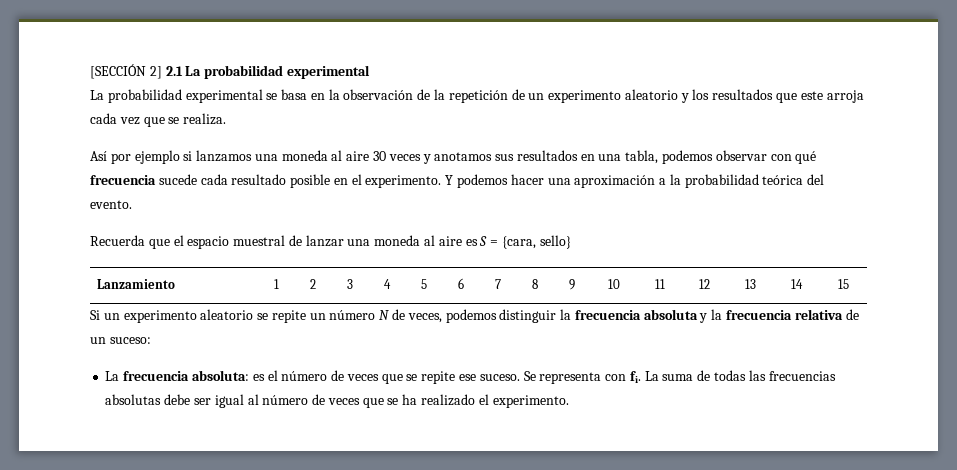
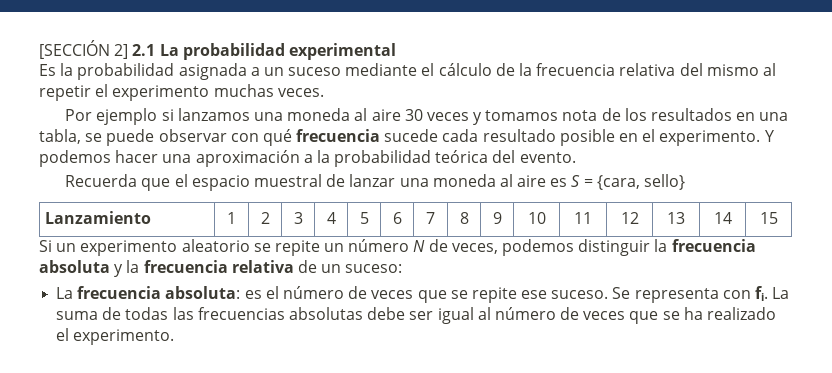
- La probabilidad experimental se basa en la observación de la repetición de un experimento aleatorio y los resultados que este arroja cada vez que se realiza.
- Así por ejemplo si lanzamos una moneda al aire 30 veces y anotamos sus resultados en una tabla, podemos observar con qué frecuencia sucede cada resultado posible en el experimento.
+ Es la probabilidad asignada a un suceso mediante el cálculo de la frecuencia relativa del mismo al repetir el experimento muchas veces.
+ Por ejemplo si lanzamos una moneda al aire 30 veces y tomamos nota de los resultados en una tabla, se puede observar con qué frecuencia sucede cada resultado posible en el experimento.

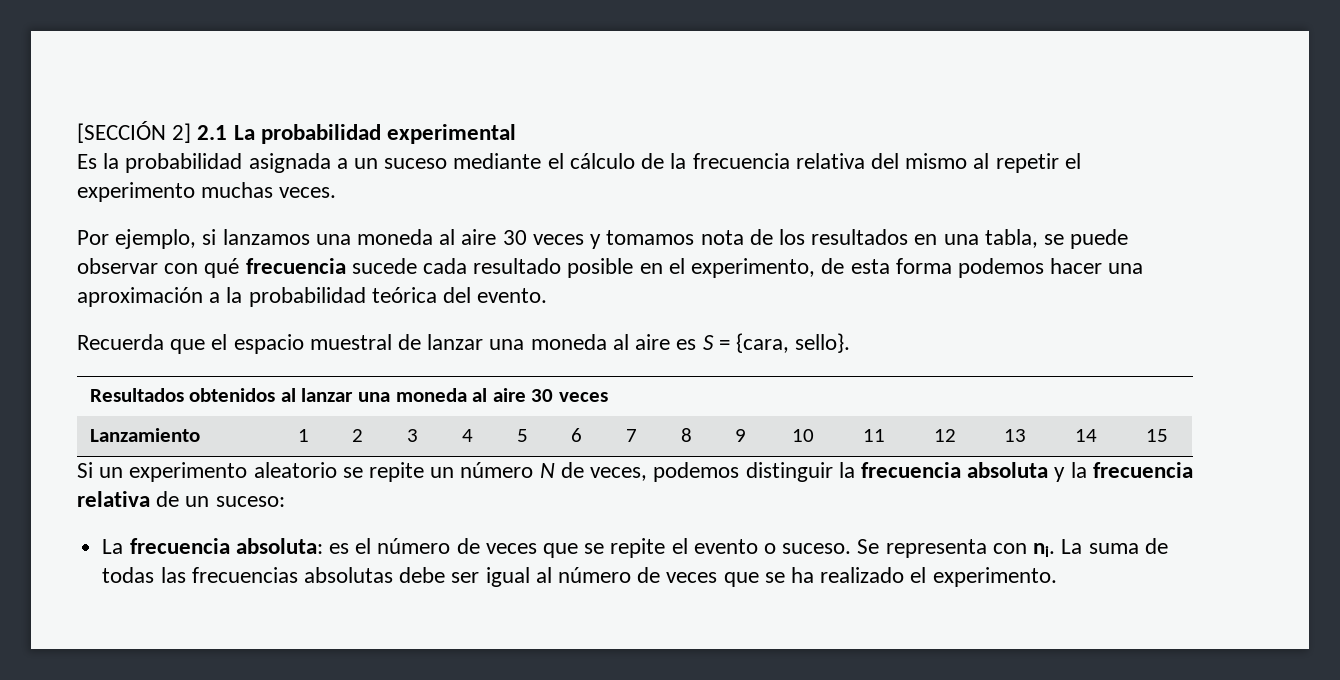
- Por ejemplo si lanzamos una moneda al aire 30 veces y tomamos nota de los resultados en una tabla, se puede observar con qué frecuencia sucede cada resultado posible en el experimento. Y podemos hacer una aproximación a la probabilidad teórica del evento.
+ Por ejemplo, si lanzamos una moneda al aire 30 veces y tomamos nota de los resultados en una tabla, se puede observar con qué frecuencia sucede cada resultado posible en el experimento, de esta forma podemos hacer una aproximación a la probabilidad teórica del evento.
- Recuerda que el espacio muestral de lanzar una moneda al aire es S = {cara, sello}
+ Recuerda que el espacio muestral de lanzar una moneda al aire es S = {cara, sello}.
+ Resultados obtenidos al lanzar una moneda al aire 30 veces
- La frecuencia absoluta: es el número de veces que se repite ese suceso.
+ La frecuencia absoluta: es el número de veces que se repite el evento o suceso.
- Se representa con fi.
+ Se representa con ni.

